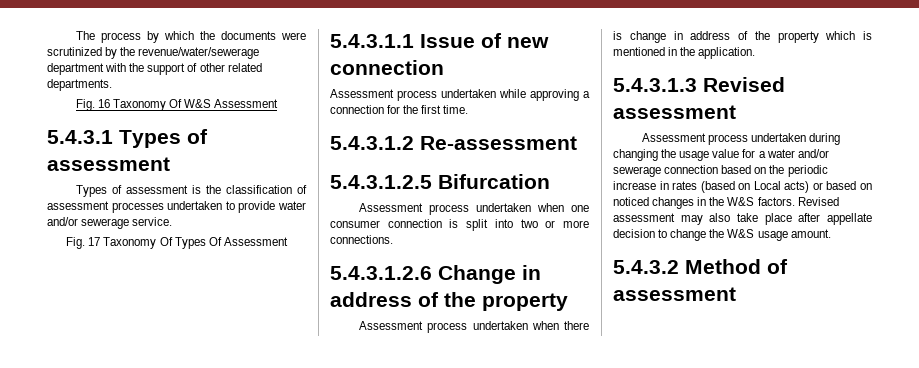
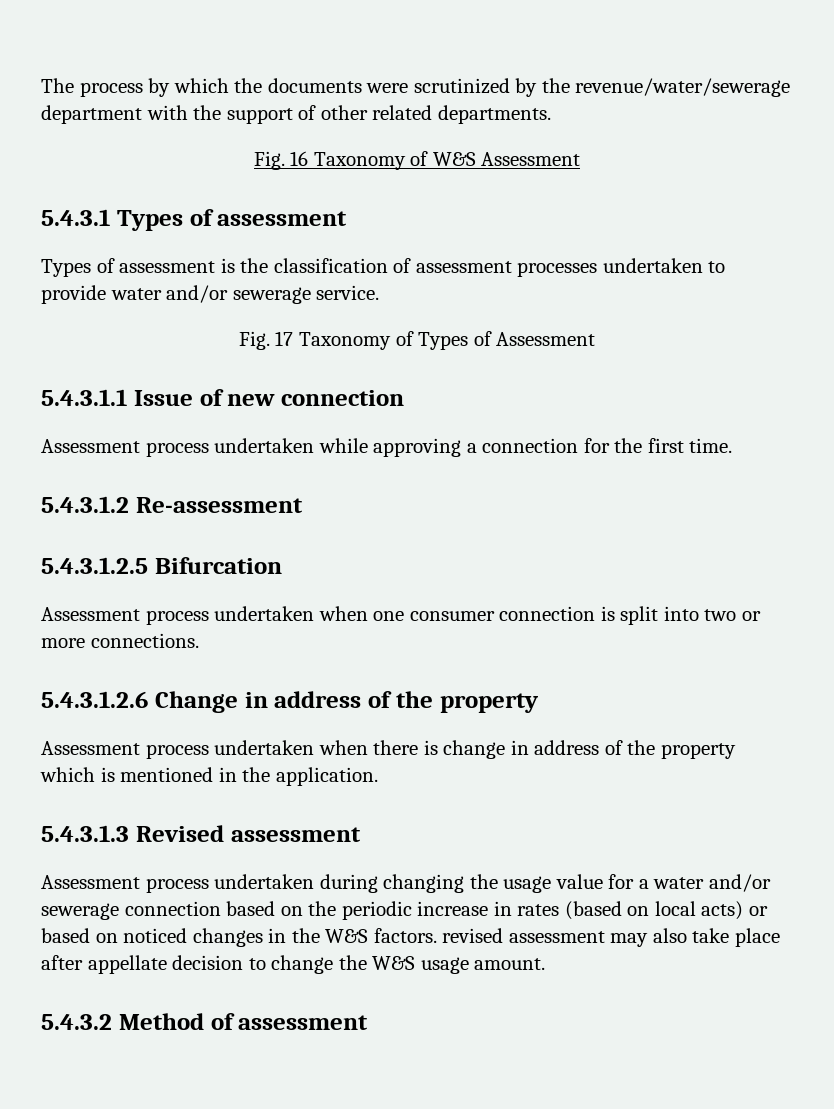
- Fig. 16 Taxonomy Of W&S Assessment
+ Fig. 16 Taxonomy of W&S Assessment
- Fig. 17 Taxonomy Of Types Of Assessment
+ Fig. 17 Taxonomy of Types of Assessment
- Assessment process undertaken during changing the usage value for a water and/or sewerage connection based on the periodic increase in rates (based on Local acts) or based on noticed changes in the W&S factors. Revised assessment may also take place after appellate decision to change the W&S usage amount.
+ Assessment process undertaken during changing the usage value for a water and/or sewerage connection based on the periodic increase in rates (based on local acts) or based on noticed changes in the W&S factors. revised assessment may also take place after appellate decision to change the W&S usage amount.

